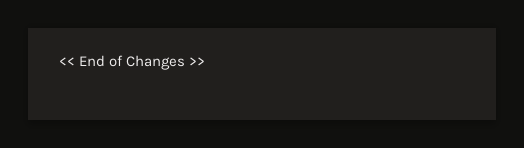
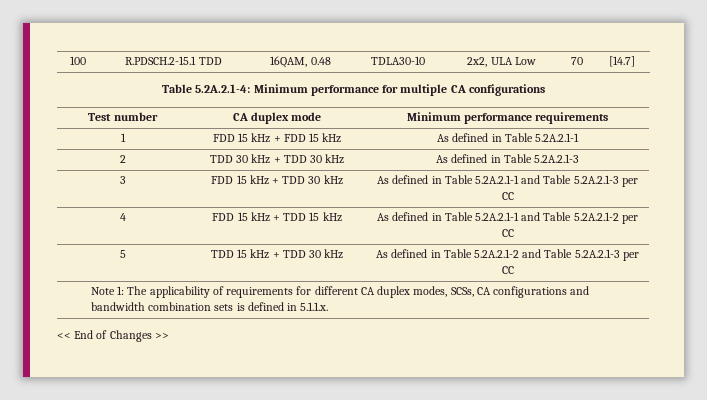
+ 100 | R.PDSCH.2-15.1 TDD | 16QAM, 0.48 | TDLA30-10 | 2x2, ULA Low | 70 | [14.7]
+ Table 5.2A.2.1-4: Minimum performance for multiple CA configurations
+ Test number | CA duplex mode | Minimum performance requirements
+ 1 | FDD 15 kHz + FDD 15 kHz | As defined in Table 5.2A.2.1-1
+ 2 | TDD 30 kHz + TDD 30 kHz | As defined in Table 5.2A.2.1-3
+ 3 | FDD 15 kHz + TDD 30 kHz | As defined in Table 5.2A.2.1-1 and Table 5.2A.2.1-3 per CC
+ 4 | FDD 15 kHz + TDD 15 kHz | As defined in Table 5.2A.2.1-1 and Table 5.2A.2.1-2 per CC
+ 5 | TDD 15 kHz + TDD 30 kHz | As defined in Table 5.2A.2.1-2 and Table 5.2A.2.1-3 per CC
+ Note 1: The applicability of requirements for different CA duplex modes, SCSs, CA configurations and bandwidth combination sets is defined in 5.1.1.x.

